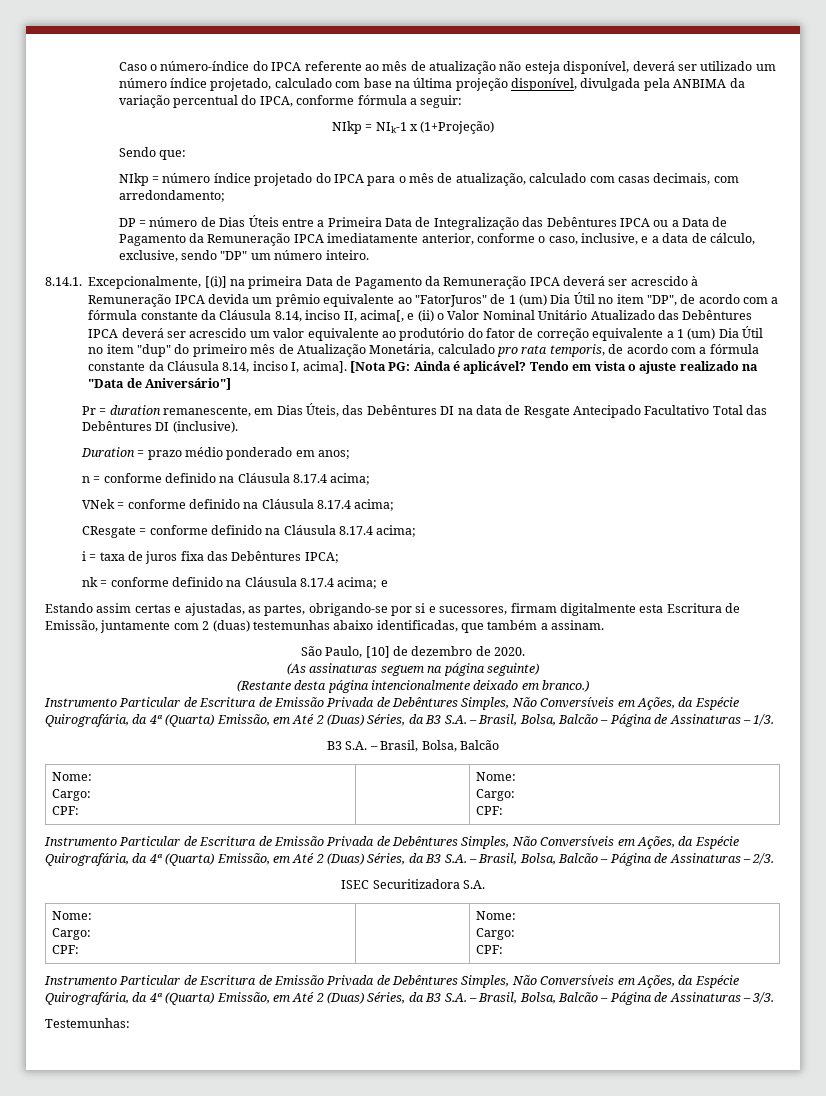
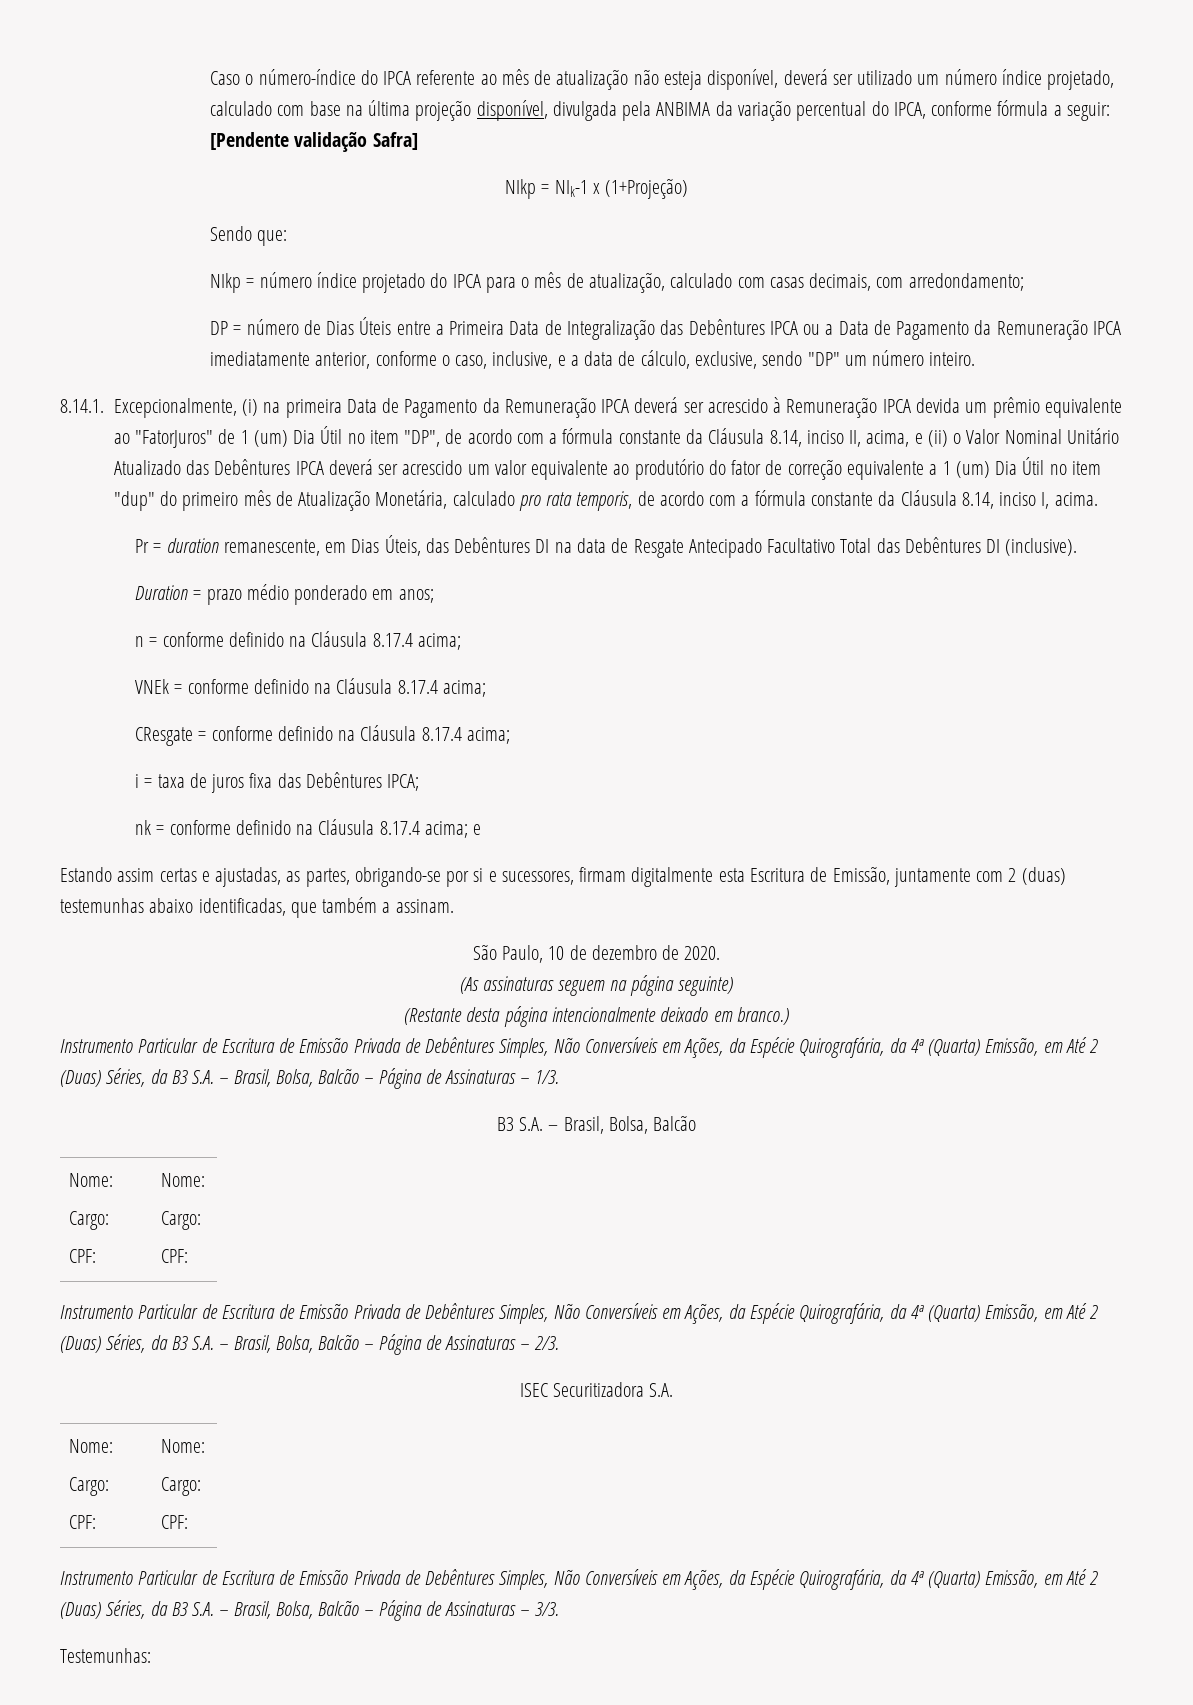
- Caso o número-índice do IPCA referente ao mês de atualização não esteja disponível, deverá ser utilizado um número índice projetado, calculado com base na última projeção disponível, divulgada pela ANBIMA da variação percentual do IPCA, conforme fórmula a seguir:
+ Caso o número-índice do IPCA referente ao mês de atualização não esteja disponível, deverá ser utilizado um número índice projetado, calculado com base na última projeção disponível, divulgada pela ANBIMA da variação percentual do IPCA, conforme fórmula a seguir: [Pendente validação Safra]
- 8.14.1. Excepcionalmente, [(i)] na primeira Data de Pagamento da Remuneração IPCA deverá ser acrescido à Remuneração IPCA devida um prêmio equivalente ao "FatorJuros" de 1 (um) Dia Útil no item "DP", de acordo com a fórmula constante da Cláusula 8.14, inciso II, acima[, e (ii) o Valor Nominal Unitário Atualizado das Debêntures IPCA deverá ser acrescido um valor equivalente ao produtório do fator de correção equivalente a 1 (um) Dia Útil no item "dup" do primeiro mês de Atualização Monetária, calculado pro rata temporis, de acordo com a fórmula constante da Cláusula 8.14, inciso I, acima]. [Nota PG: Ainda é aplicável? Tendo em vista o ajuste realizado na "Data de Aniversário"]
+ 8.14.1. Excepcionalmente, (i) na primeira Data de Pagamento da Remuneração IPCA deverá ser acrescido à Remuneração IPCA devida um prêmio equivalente ao "FatorJuros" de 1 (um) Dia Útil no item "DP", de acordo com a fórmula constante da Cláusula 8.14, inciso II, acima, e (ii) o Valor Nominal Unitário Atualizado das Debêntures IPCA deverá ser acrescido um valor equivalente ao produtório do fator de correção equivalente a 1 (um) Dia Útil no item "dup" do primeiro mês de Atualização Monetária, calculado pro rata temporis, de acordo com a fórmula constante da Cláusula 8.14, inciso I, acima.
- VNek = conforme definido na Cláusula 8.17.4 acima;
+ VNEk = conforme definido na Cláusula 8.17.4 acima;
- São Paulo, [10] de dezembro de 2020.
+ São Paulo, 10 de dezembro de 2020.

